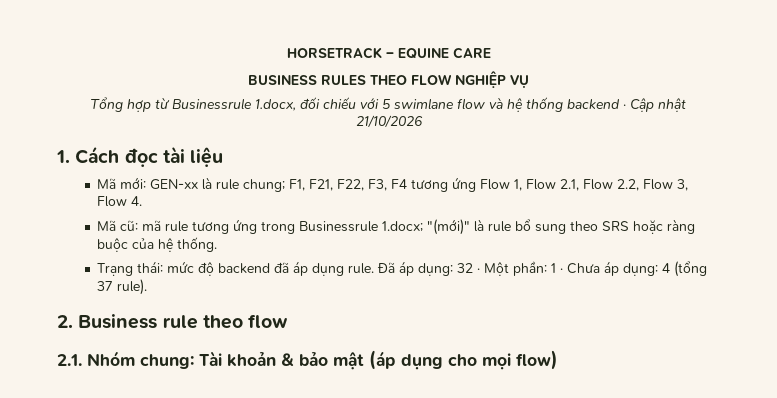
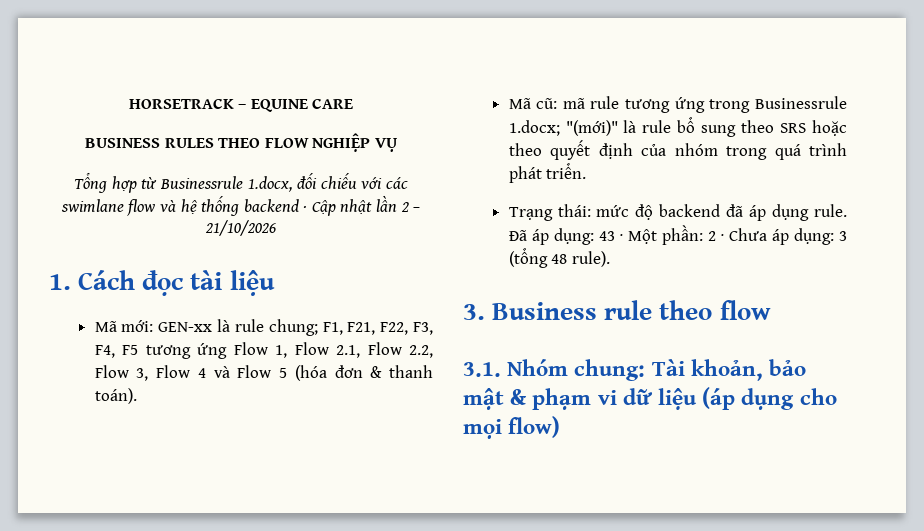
- Tổng hợp từ Businessrule 1.docx, đối chiếu với 5 swimlane flow và hệ thống backend · Cập nhật 21/10/2026
+ Tổng hợp từ Businessrule 1.docx, đối chiếu với các swimlane flow và hệ thống backend · Cập nhật lần 2 – 21/10/2026
- Mã mới: GEN-xx là rule chung; F1, F21, F22, F3, F4 tương ứng Flow 1, Flow 2.1, Flow 2.2, Flow 3, Flow 4.
+ Mã mới: GEN-xx là rule chung; F1, F21, F22, F3, F4, F5 tương ứng Flow 1, Flow 2.1, Flow 2.2, Flow 3, Flow 4 và Flow 5 (hóa đơn & thanh toán).
- Mã cũ: mã rule tương ứng trong Businessrule 1.docx; "(mới)" là rule bổ sung theo SRS hoặc ràng buộc của hệ thống.
+ Mã cũ: mã rule tương ứng trong Businessrule 1.docx; "(mới)" là rule bổ sung theo SRS hoặc theo quyết định của nhóm trong quá trình phát triển.
- Đã áp dụng: 32 · Một phần: 1 · Chưa áp dụng: 4 (tổng 37 rule).
+ Đã áp dụng: 43 · Một phần: 2 · Chưa áp dụng: 3 (tổng 48 rule).
- 2. Business rule theo flow
+ 3. Business rule theo flow
- 2.1. Nhóm chung: Tài khoản & bảo mật (áp dụng cho mọi flow)
+ 3.1. Nhóm chung: Tài khoản, bảo mật & phạm vi dữ liệu (áp dụng cho mọi flow)

